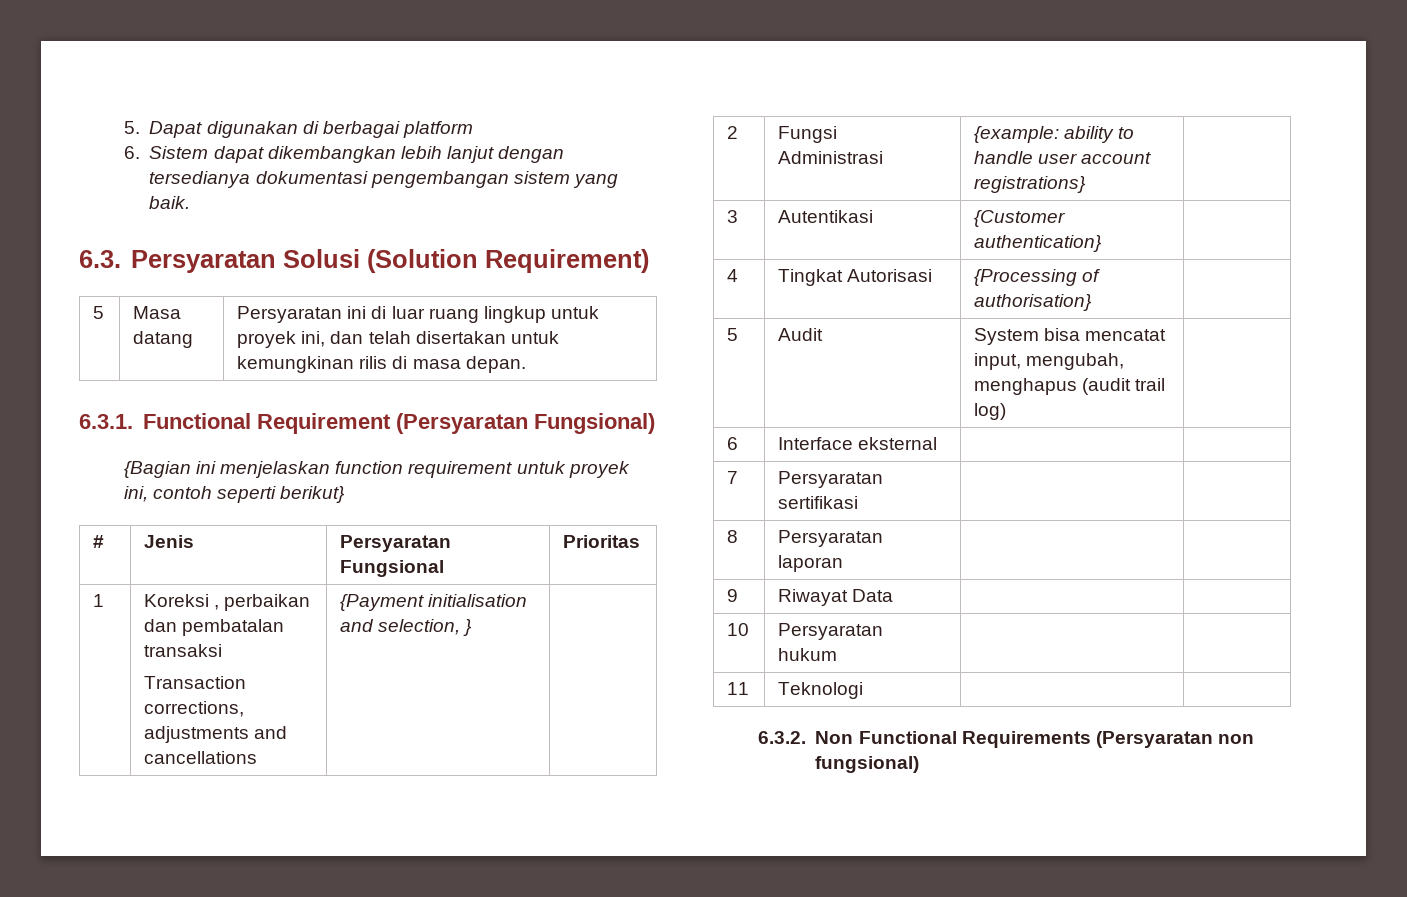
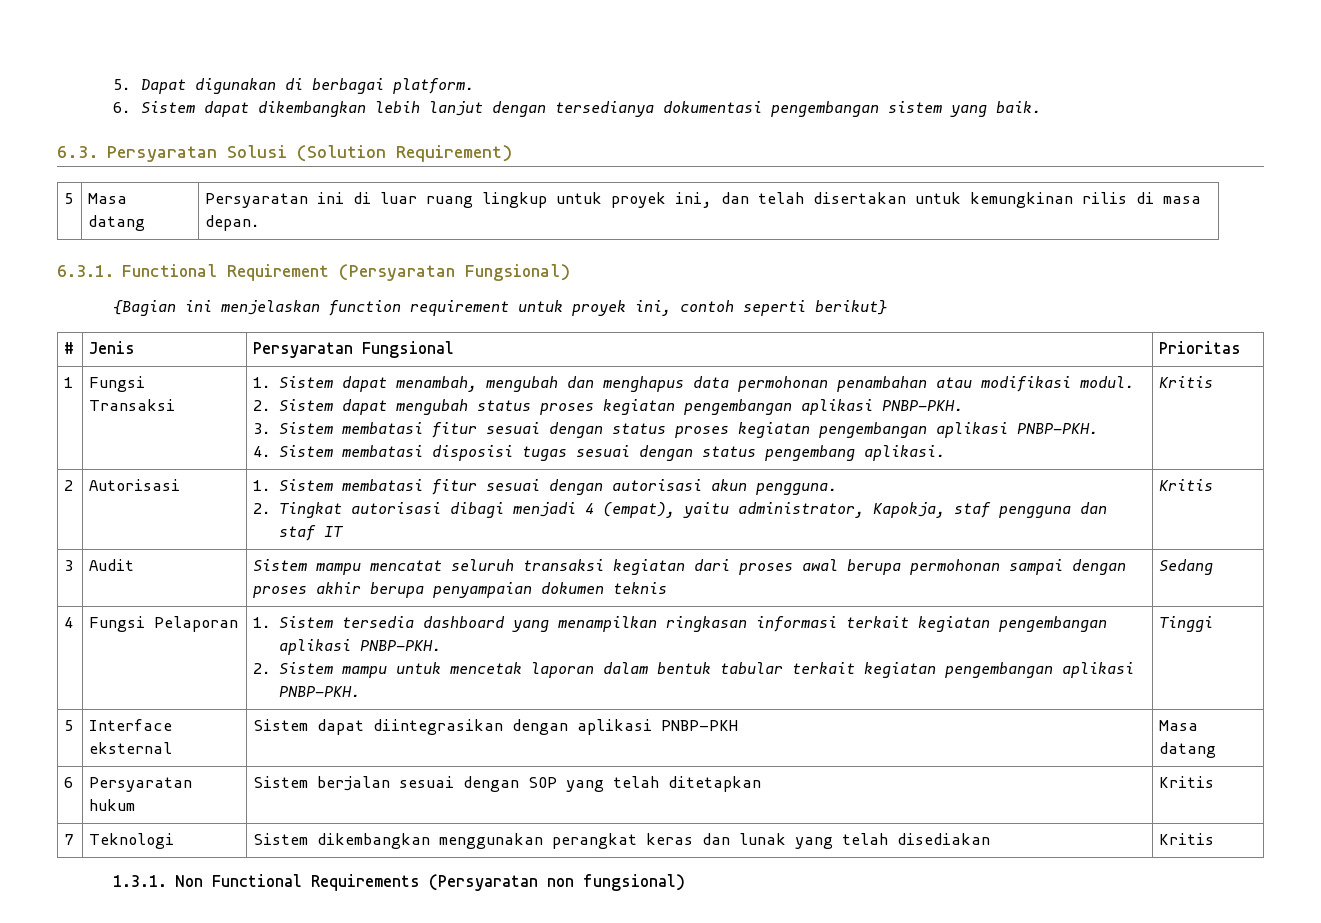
- 5. Dapat digunakan di berbagai platform
+ 5. Dapat digunakan di berbagai platform.
- Koreksi , perbaikan dan pembatalan transaksi
- Transaction corrections, adjustments and cancellations | {Payment initialisation and selection, } |
- 2 | Fungsi Administrasi | {example: ability to handle user account registrations} |
- 3 | Autentikasi | {Customer authentication} |
- 4 | Tingkat Autorisasi | {Processing of authorisation} |
- 5 | Audit | System bisa mencatat input, mengubah, menghapus (audit trail log) |
- 6 | Interface eksternal | |
- 7 | Persyaratan sertifikasi | |
- 8 | Persyaratan laporan | |
- 9 | Riwayat Data | |
- 10 | Persyaratan hukum | |
- 11 | Teknologi | |
- 6.3.2. Non Functional Requirements (Persyaratan non fungsional)
+ Fungsi Transaksi | 1. Sistem dapat menambah, mengubah dan menghapus data permohonan penambahan atau modifikasi modul.
+ 2. Sistem dapat mengubah status proses kegiatan pengembangan aplikasi PNBP-PKH.
+ 3. Sistem membatasi fitur sesuai dengan status proses kegiatan pengembangan aplikasi PNBP-PKH.
+ 4. Sistem membatasi disposisi tugas sesuai dengan status pengembang aplikasi. | Kritis
+ 2 | Autorisasi | 1. Sistem membatasi fitur sesuai dengan autorisasi akun pengguna.
+ 2. Tingkat autorisasi dibagi menjadi 4 (empat), yaitu administrator, Kapokja, staf pengguna dan staf IT | Kritis
+ 3 | Audit | Sistem mampu mencatat seluruh transaksi kegiatan dari proses awal berupa permohonan sampai dengan proses akhir berupa penyampaian dokumen teknis | Sedang
+ 4 | Fungsi Pelaporan | 1. Sistem tersedia dashboard yang menampilkan ringkasan informasi terkait kegiatan pengembangan aplikasi PNBP-PKH.
+ 2. Sistem mampu untuk mencetak laporan dalam bentuk tabular terkait kegiatan pengembangan aplikasi PNBP-PKH. | Tinggi
+ 5 | Interface eksternal | Sistem dapat diintegrasikan dengan aplikasi PNBP-PKH | Masa datang
+ 6 | Persyaratan hukum | Sistem berjalan sesuai dengan SOP yang telah ditetapkan | Kritis
+ 7 | Teknologi | Sistem dikembangkan menggunakan perangkat keras dan lunak yang telah disediakan | Kritis
+ 1.3.1. Non Functional Requirements (Persyaratan non fungsional)

